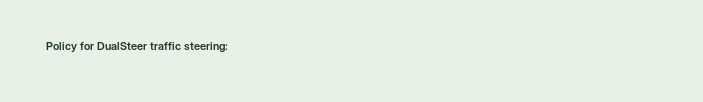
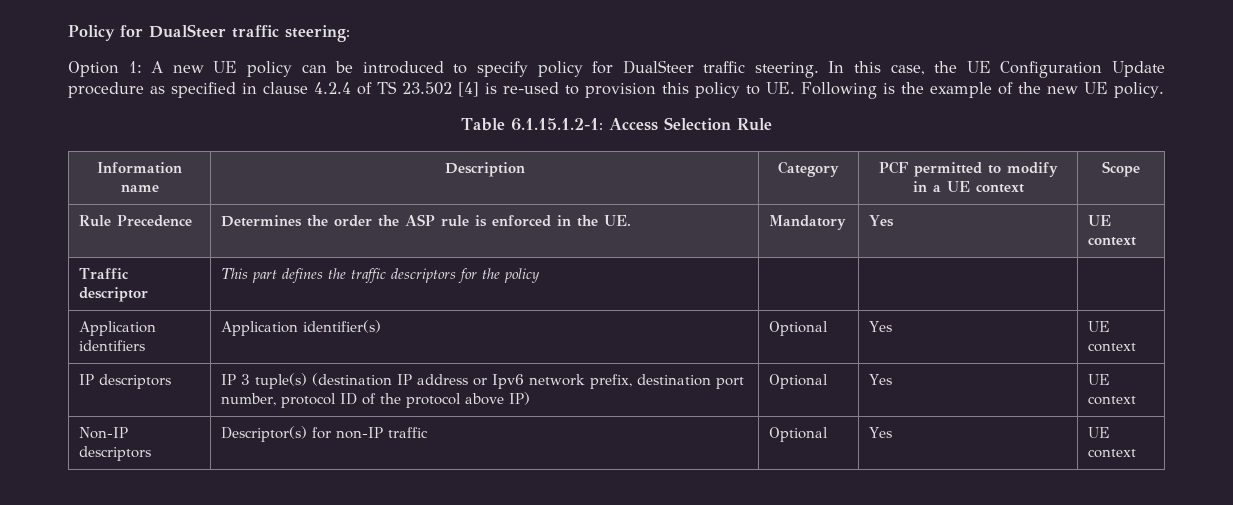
+ Option 1: A new UE policy can be introduced to specify policy for DualSteer traffic steering. In this case, the UE Configuration Update procedure as specified in clause 4.2.4 of TS 23.502 [4] is re-used to provision this policy to UE. Following is the example of the new UE policy.
+ Table 6.1.15.1.2-1: Access Selection Rule
+ Information name | Description | Category | PCF permitted to modify in a UE context | Scope
+ Rule Precedence | Determines the order the ASP rule is enforced in the UE. | Mandatory | Yes | UE context
+ Traffic descriptor | This part defines the traffic descriptors for the policy | | |
+ Application identifiers | Application identifier(s) | Optional | Yes | UE context
+ IP descriptors | IP 3 tuple(s) (destination IP address or Ipv6 network prefix, destination port number, protocol ID of the protocol above IP) | Optional | Yes | UE context
+ Non-IP descriptors | Descriptor(s) for non-IP traffic | Optional | Yes | UE context

